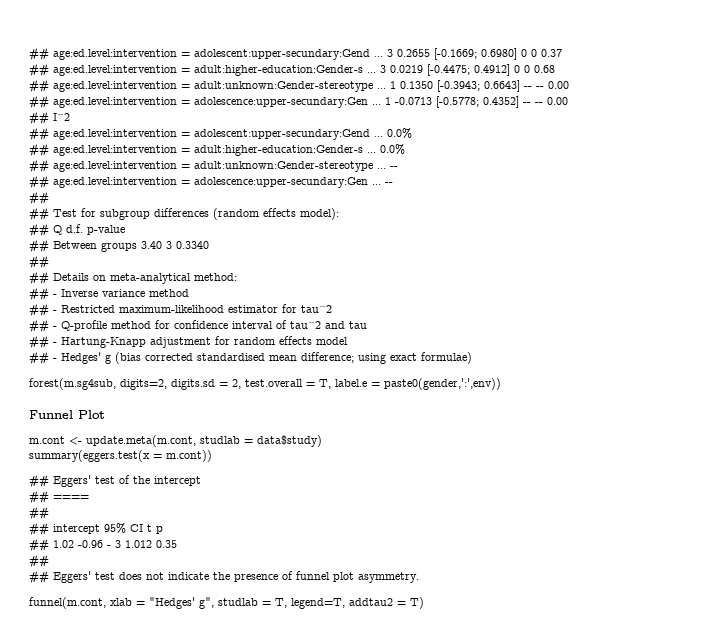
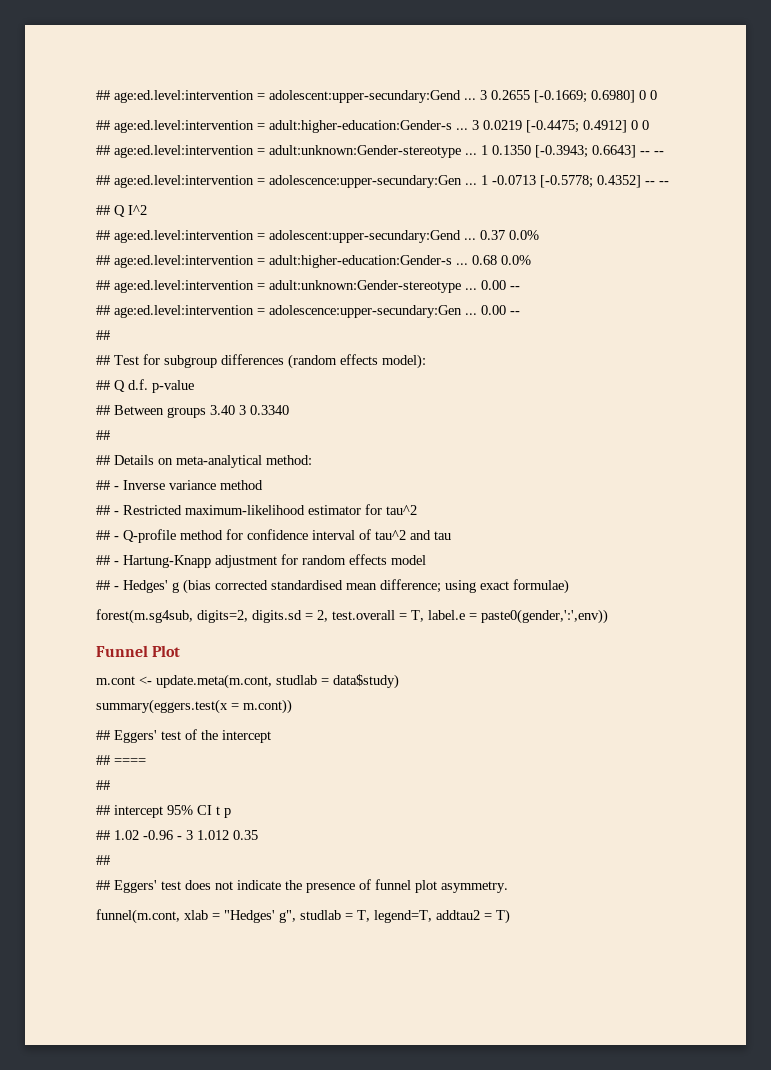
- 3 0.2655 [-0.1669; 0.6980] 0 0 0.37
+ 3 0.2655 [-0.1669; 0.6980] 0 0
- 3 0.0219 [-0.4475; 0.4912] 0 0 0.68
+ 3 0.0219 [-0.4475; 0.4912] 0 0
- 1 0.1350 [-0.3943; 0.6643] -- -- 0.00
+ 1 0.1350 [-0.3943; 0.6643] -- --
- 1 -0.0713 [-0.5778; 0.4352] -- -- 0.00
- ## I^2
+ 1 -0.0713 [-0.5778; 0.4352] -- --
+ ## Q I^2
- ## age:ed.level:intervention = adolescent:upper-secundary:Gend ... 0.0%
+ ## age:ed.level:intervention = adolescent:upper-secundary:Gend ... 0.37 0.0%
- ## age:ed.level:intervention = adult:higher-education:Gender-s ... 0.0%
+ ## age:ed.level:intervention = adult:higher-education:Gender-s ... 0.68 0.0%
- ## age:ed.level:intervention = adult:unknown:Gender-stereotype ... --
- ## age:ed.level:intervention = adolescence:upper-secundary:Gen ... --
+ ## age:ed.level:intervention = adult:unknown:Gender-stereotype ... 0.00 --
+ ## age:ed.level:intervention = adolescence:upper-secundary:Gen ... 0.00 --

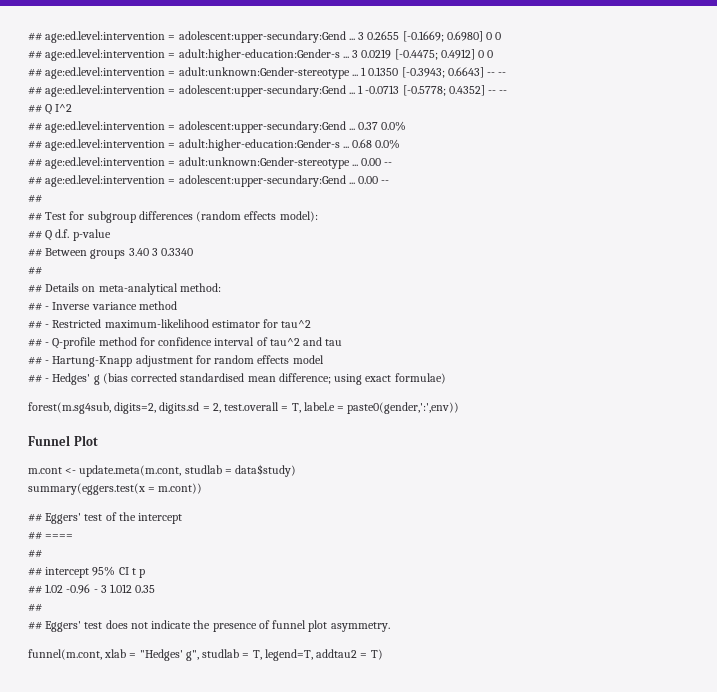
  1 0.1350 [-0.3943; 0.6643] -- --
- ## age:ed.level:intervention = adolescence:upper-secundary:Gen ...
+ ## age:ed.level:intervention = adolescent:upper-secundary:Gend ...
  ## age:ed.level:intervention = adult:unknown:Gender-stereotype ... 0.00 --
- ## age:ed.level:intervention = adolescence:upper-secundary:Gen ...
+ ## age:ed.level:intervention = adolescent:upper-secundary:Gend ...

